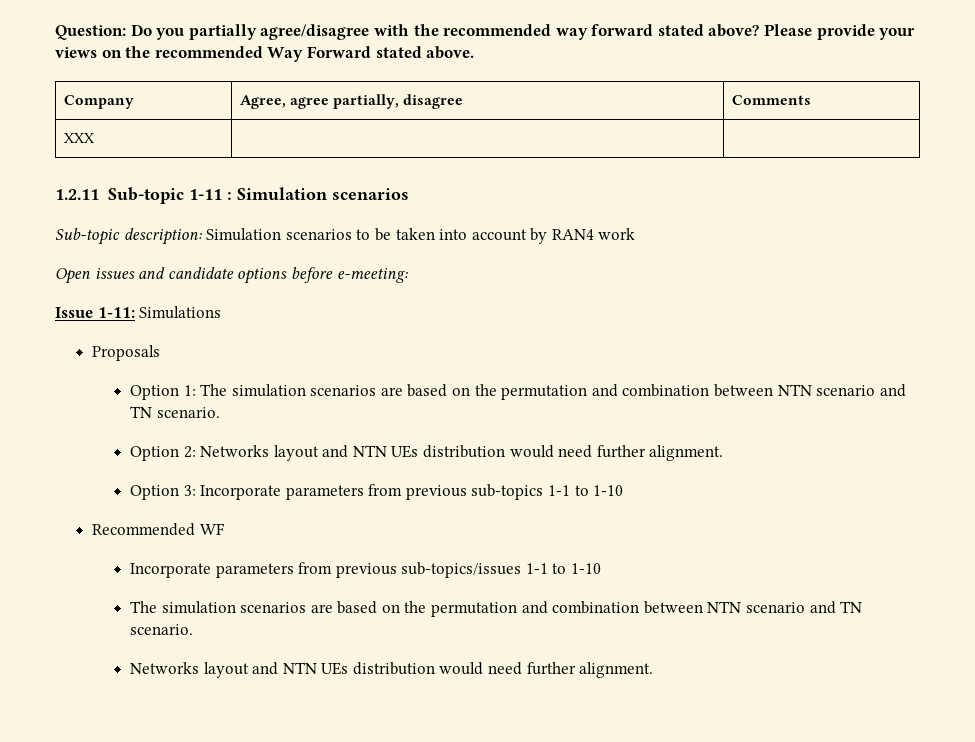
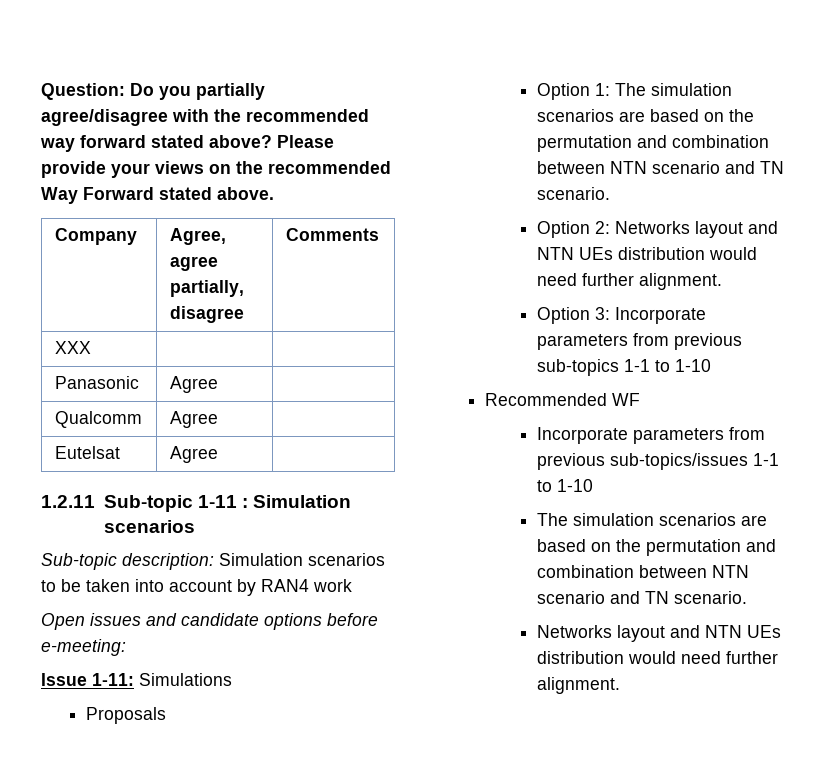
+ Panasonic | Agree |
+ Qualcomm | Agree |
+ Eutelsat | Agree |

